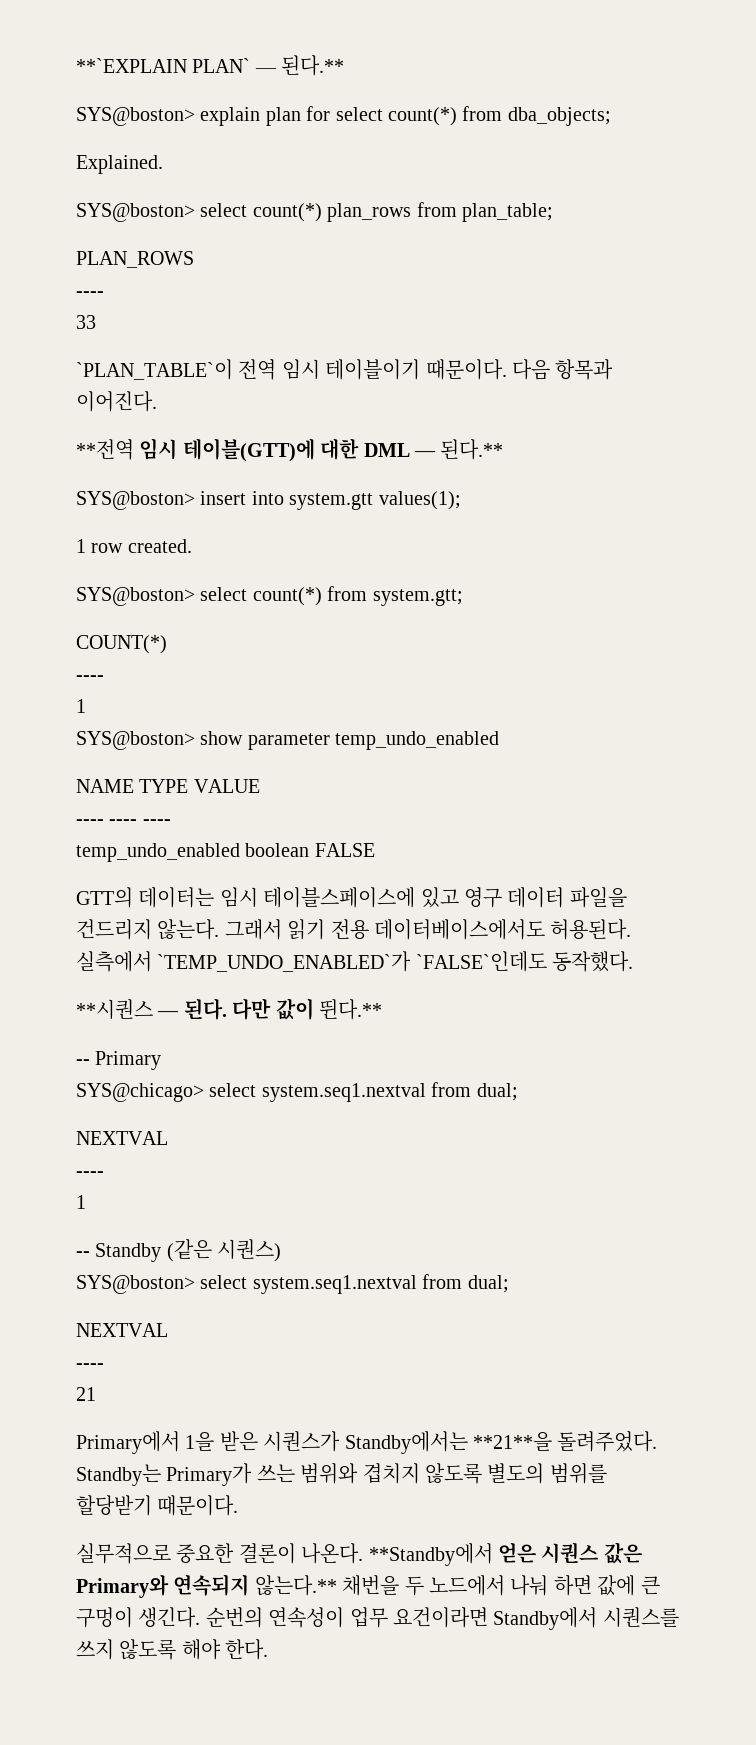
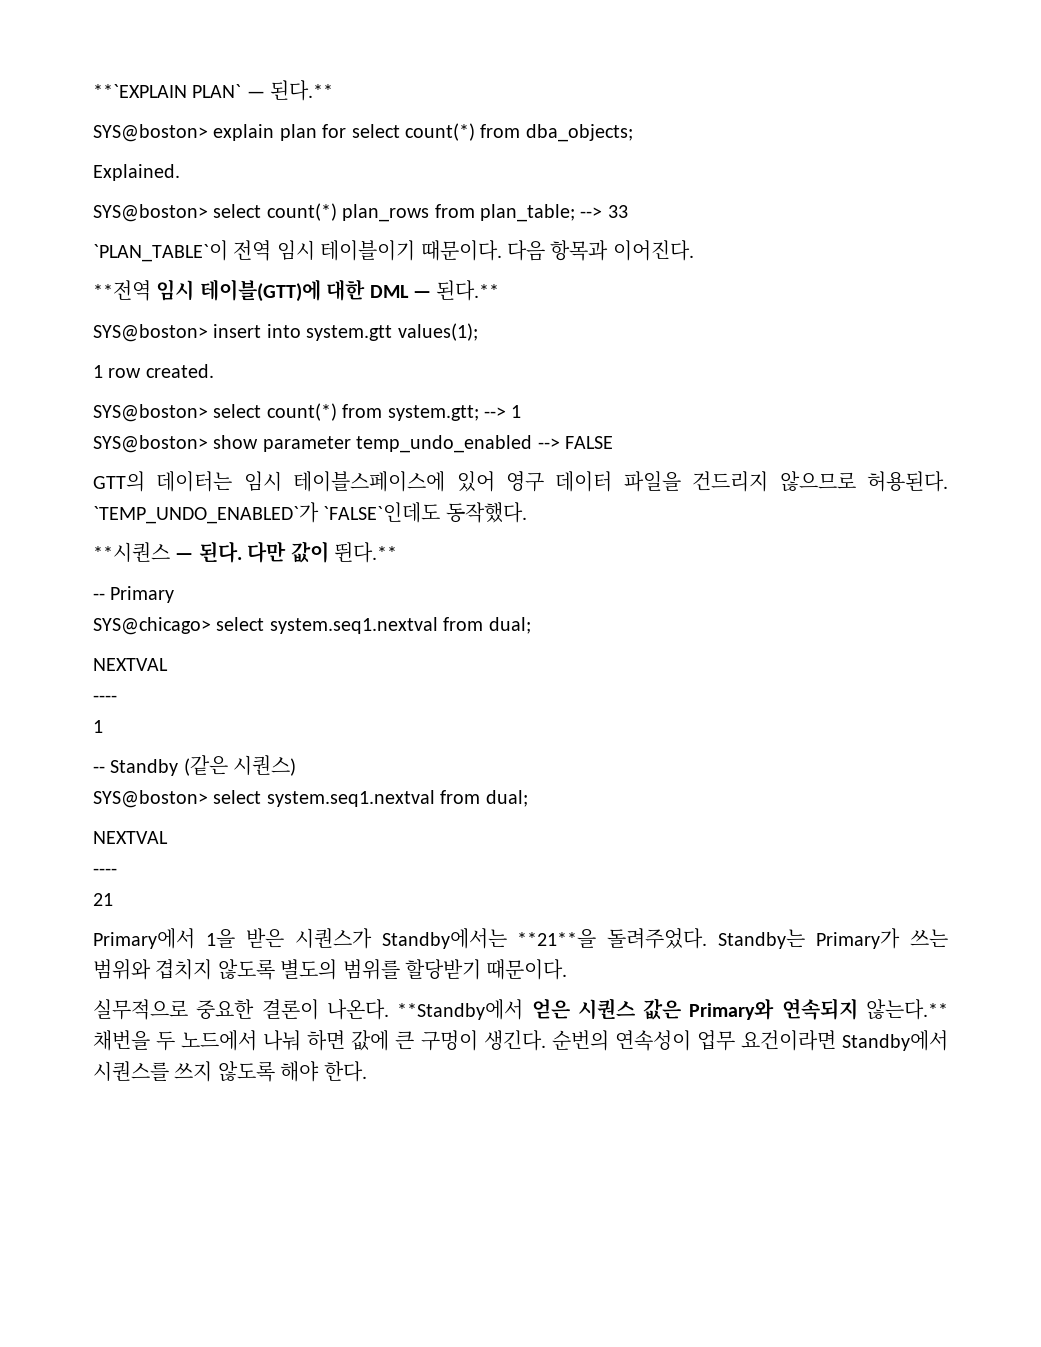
- SYS@boston> select count(*) plan_rows from plan_table;
- PLAN_ROWS
- ----
- 33
+ SYS@boston> select count(*) plan_rows from plan_table; --> 33
- SYS@boston> select count(*) from system.gtt;
- COUNT(*)
- ----
- 1
+ SYS@boston> select count(*) from system.gtt; --> 1
- SYS@boston> show parameter temp_undo_enabled
- NAME TYPE VALUE
- ---- ---- ----
- temp_undo_enabled boolean FALSE
+ SYS@boston> show parameter temp_undo_enabled --> FALSE
- GTT의 데이터는 임시 테이블스페이스에 있고 영구 데이터 파일을 건드리지 않는다. 그래서 읽기 전용 데이터베이스에서도 허용된다. 실측에서 `TEMP_UNDO_ENABLED`가 `FALSE`인데도 동작했다.
+ GTT의 데이터는 임시 테이블스페이스에 있어 영구 데이터 파일을 건드리지 않으므로 허용된다. `TEMP_UNDO_ENABLED`가 `FALSE`인데도 동작했다.

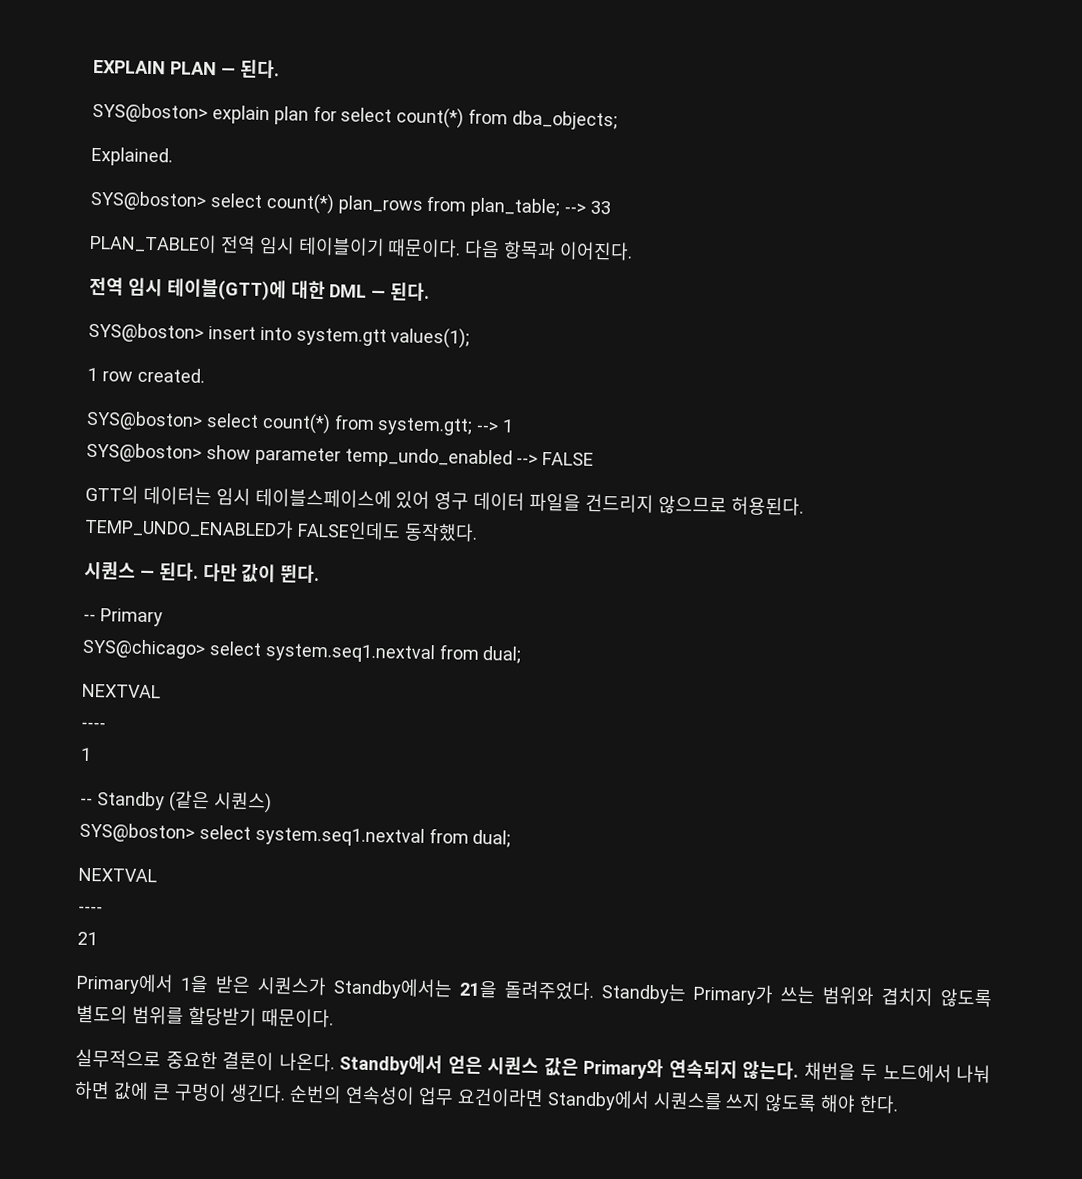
- **`EXPLAIN PLAN` — 된다.**
+ EXPLAIN PLAN — 된다.
- `PLAN_TABLE`이 전역 임시 테이블이기 때문이다.
+ PLAN_TABLE이 전역 임시 테이블이기 때문이다.
- **전역 임시 테이블(GTT)에 대한 DML — 된다.**
+ 전역 임시 테이블(GTT)에 대한 DML — 된다.
- `TEMP_UNDO_ENABLED`가 `FALSE`인데도 동작했다.
+ TEMP_UNDO_ENABLED가 FALSE인데도 동작했다.
- **시퀀스 — 된다.
+ 시퀀스 — 된다.
- 다만 값이 뛴다.**
+ 다만 값이 뛴다.
- Primary에서 1을 받은 시퀀스가 Standby에서는 **21**을 돌려주었다.
+ Primary에서 1을 받은 시퀀스가 Standby에서는 21을 돌려주었다.
- **Standby에서 얻은 시퀀스 값은 Primary와 연속되지 않는다.** 채번을 두 노드에서 나눠 하면 값에 큰 구멍이 생긴다.
+ Standby에서 얻은 시퀀스 값은 Primary와 연속되지 않는다. 채번을 두 노드에서 나눠 하면 값에 큰 구멍이 생긴다.

